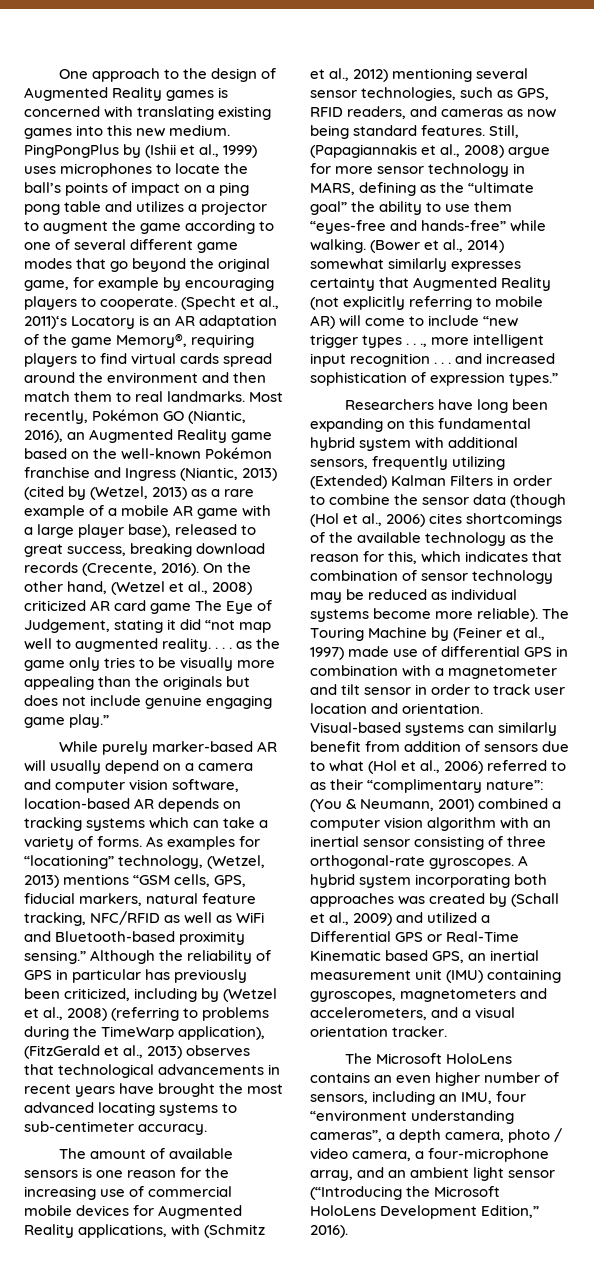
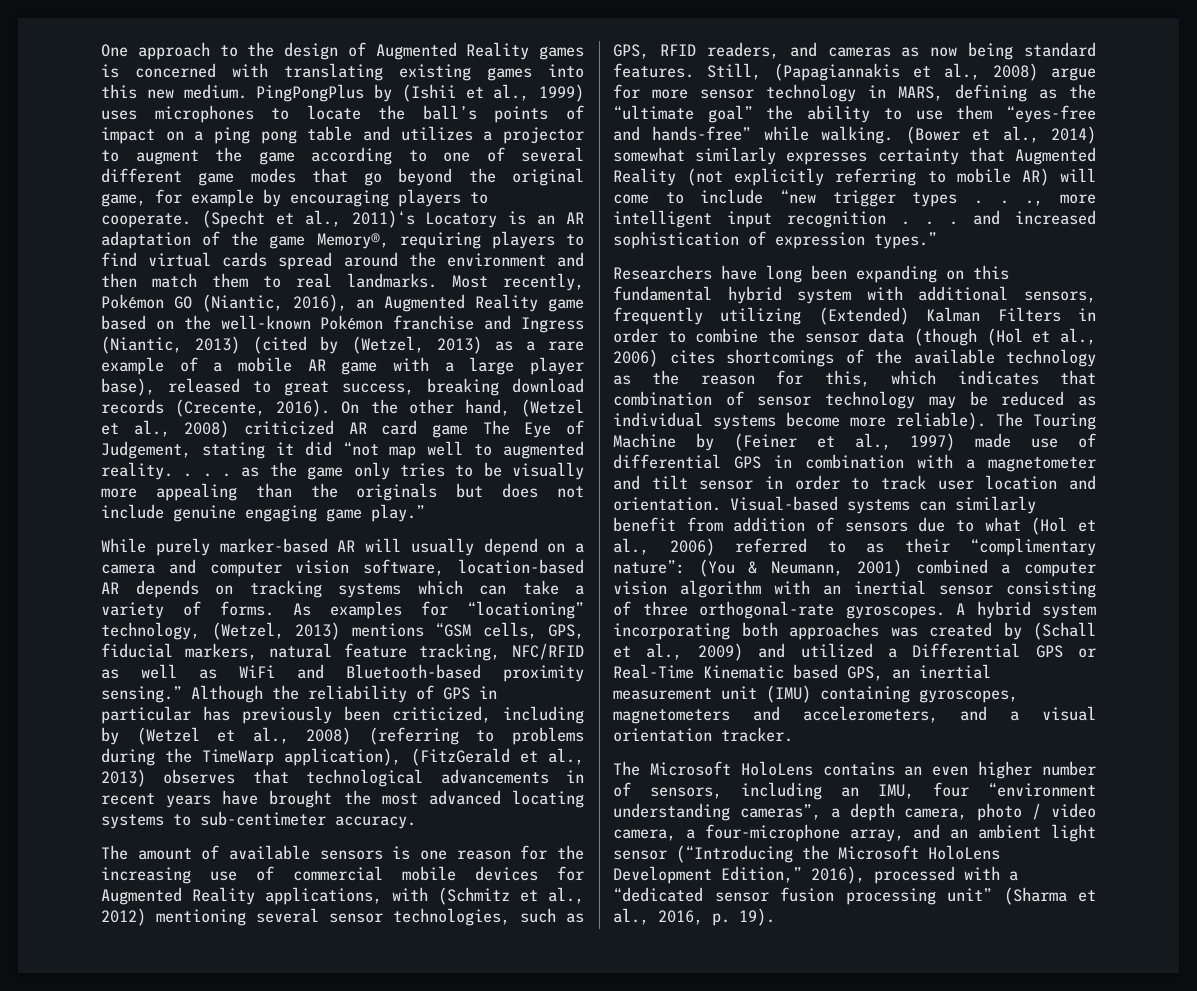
- The Microsoft HoloLens contains an even higher number of sensors, including an IMU, four “environment understanding cameras”, a depth camera, photo / video camera, a four-microphone array, and an ambient light sensor (“Introducing the Microsoft HoloLens Development Edition,” 2016).
+ The Microsoft HoloLens contains an even higher number of sensors, including an IMU, four “environment understanding cameras”, a depth camera, photo / video camera, a four-microphone array, and an ambient light sensor (“Introducing the Microsoft HoloLens Development Edition,” 2016), processed with a “dedicated sensor fusion processing unit” (Sharma et al., 2016, p. 19).

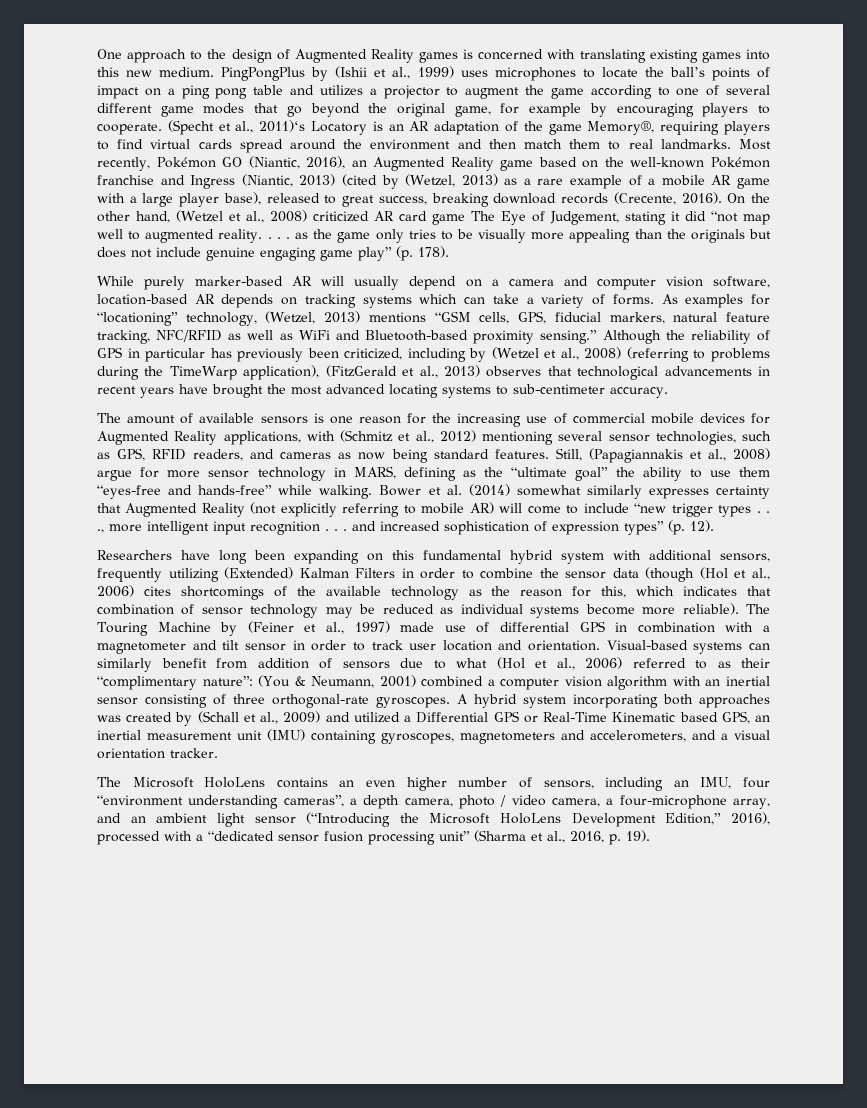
- On the other hand, (Wetzel et al., 2008) criticized AR card game The Eye of Judgement, stating it did “not map well to augmented reality. . . . as the game only tries to be visually more appealing than the originals but does not include genuine engaging game play.”
+ On the other hand, (Wetzel et al., 2008) criticized AR card game The Eye of Judgement, stating it did “not map well to augmented reality. . . . as the game only tries to be visually more appealing than the originals but does not include genuine engaging game play” (p. 178).
- (Bower et al., 2014) somewhat similarly expresses certainty that Augmented Reality (not explicitly referring to mobile AR) will come to include “new trigger types . . ., more intelligent input recognition . . . and increased sophistication of expression types.”
+ Bower et al. (2014) somewhat similarly expresses certainty that Augmented Reality (not explicitly referring to mobile AR) will come to include “new trigger types . . ., more intelligent input recognition . . . and increased sophistication of expression types” (p. 12).

